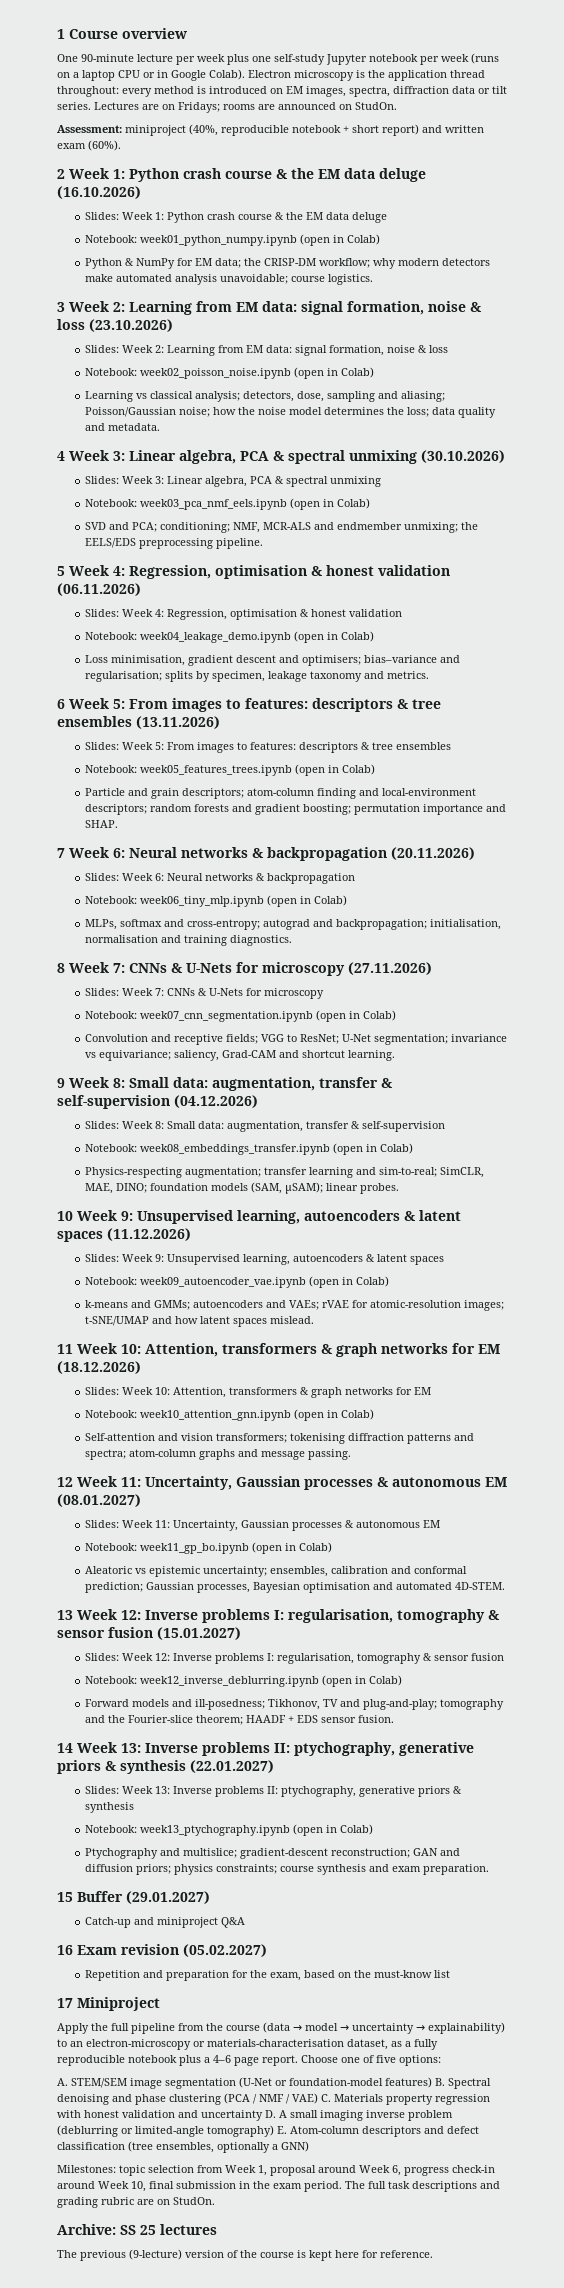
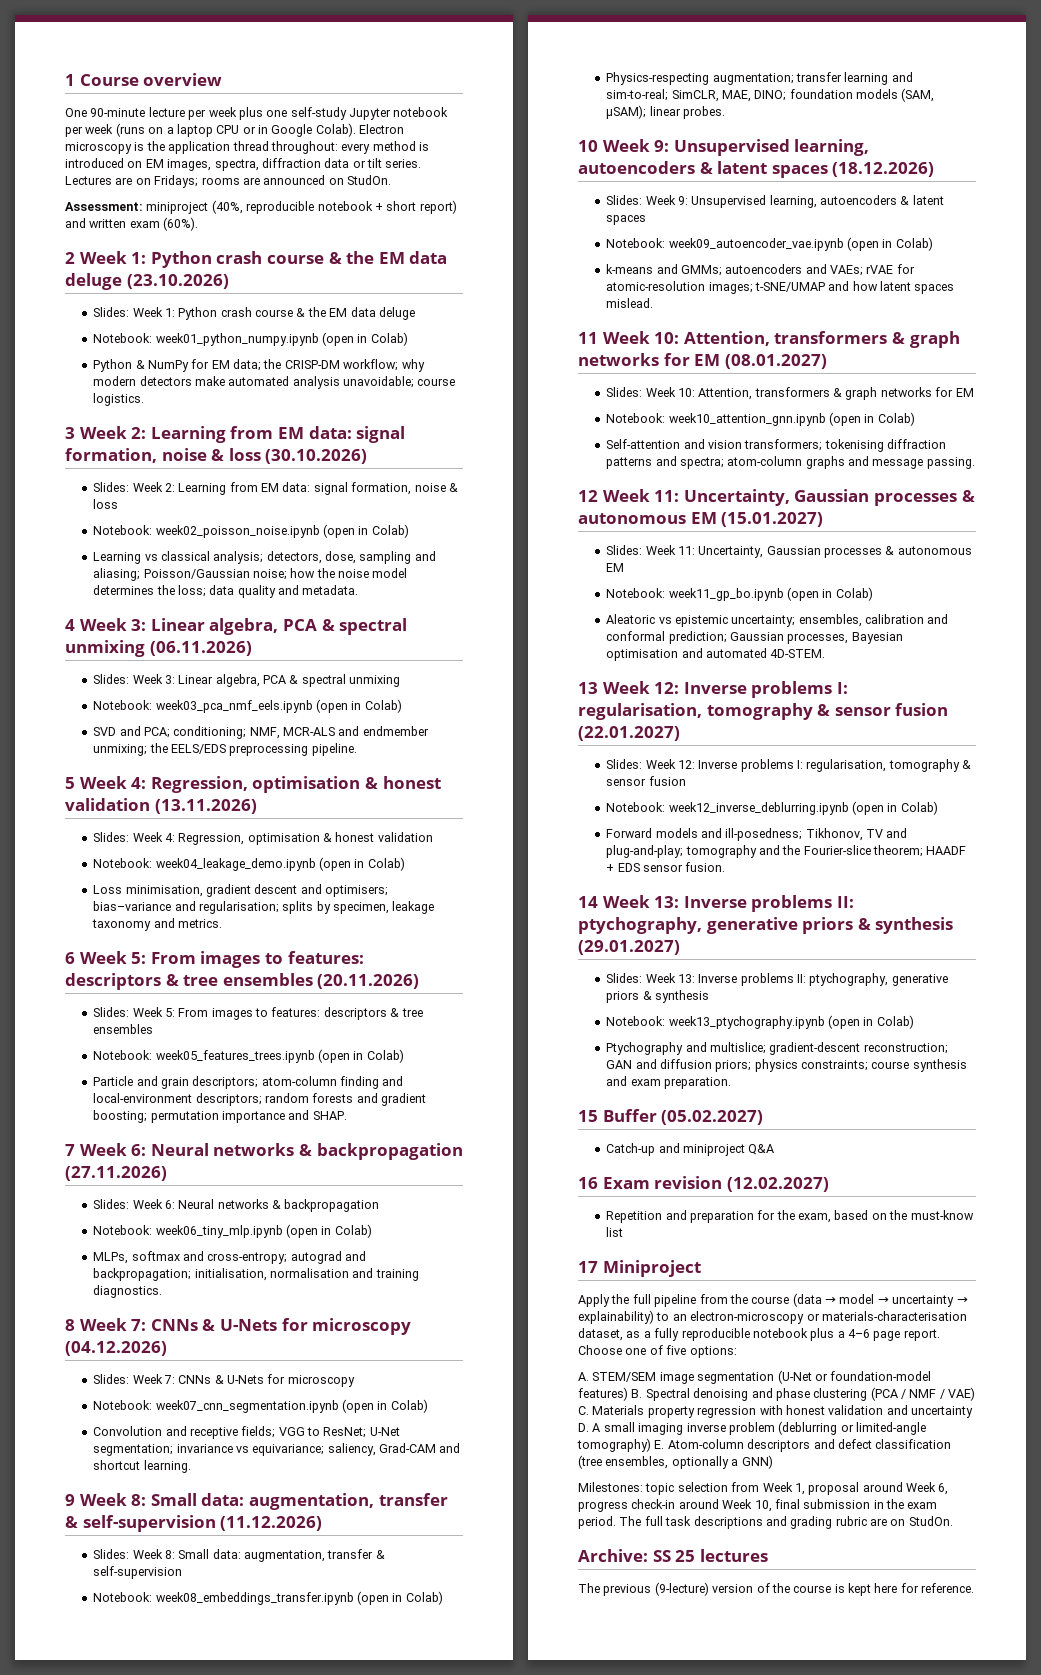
- 2 Week 1: Python crash course & the EM data deluge (16.10.2026)
+ 2 Week 1: Python crash course & the EM data deluge (23.10.2026)
- 3 Week 2: Learning from EM data: signal formation, noise & loss (23.10.2026)
+ 3 Week 2: Learning from EM data: signal formation, noise & loss (30.10.2026)
- 4 Week 3: Linear algebra, PCA & spectral unmixing (30.10.2026)
+ 4 Week 3: Linear algebra, PCA & spectral unmixing (06.11.2026)
- 5 Week 4: Regression, optimisation & honest validation (06.11.2026)
+ 5 Week 4: Regression, optimisation & honest validation (13.11.2026)
- 6 Week 5: From images to features: descriptors & tree ensembles (13.11.2026)
+ 6 Week 5: From images to features: descriptors & tree ensembles (20.11.2026)
- 7 Week 6: Neural networks & backpropagation (20.11.2026)
+ 7 Week 6: Neural networks & backpropagation (27.11.2026)
- 8 Week 7: CNNs & U-Nets for microscopy (27.11.2026)
+ 8 Week 7: CNNs & U-Nets for microscopy (04.12.2026)
- 9 Week 8: Small data: augmentation, transfer & self-supervision (04.12.2026)
+ 9 Week 8: Small data: augmentation, transfer & self-supervision (11.12.2026)
- 10 Week 9: Unsupervised learning, autoencoders & latent spaces (11.12.2026)
+ 10 Week 9: Unsupervised learning, autoencoders & latent spaces (18.12.2026)
- 11 Week 10: Attention, transformers & graph networks for EM (18.12.2026)
+ 11 Week 10: Attention, transformers & graph networks for EM (08.01.2027)
- 12 Week 11: Uncertainty, Gaussian processes & autonomous EM (08.01.2027)
+ 12 Week 11: Uncertainty, Gaussian processes & autonomous EM (15.01.2027)
- 13 Week 12: Inverse problems I: regularisation, tomography & sensor fusion (15.01.2027)
+ 13 Week 12: Inverse problems I: regularisation, tomography & sensor fusion (22.01.2027)
- 14 Week 13: Inverse problems II: ptychography, generative priors & synthesis (22.01.2027)
+ 14 Week 13: Inverse problems II: ptychography, generative priors & synthesis (29.01.2027)
- 15 Buffer (29.01.2027)
+ 15 Buffer (05.02.2027)
- 16 Exam revision (05.02.2027)
+ 16 Exam revision (12.02.2027)

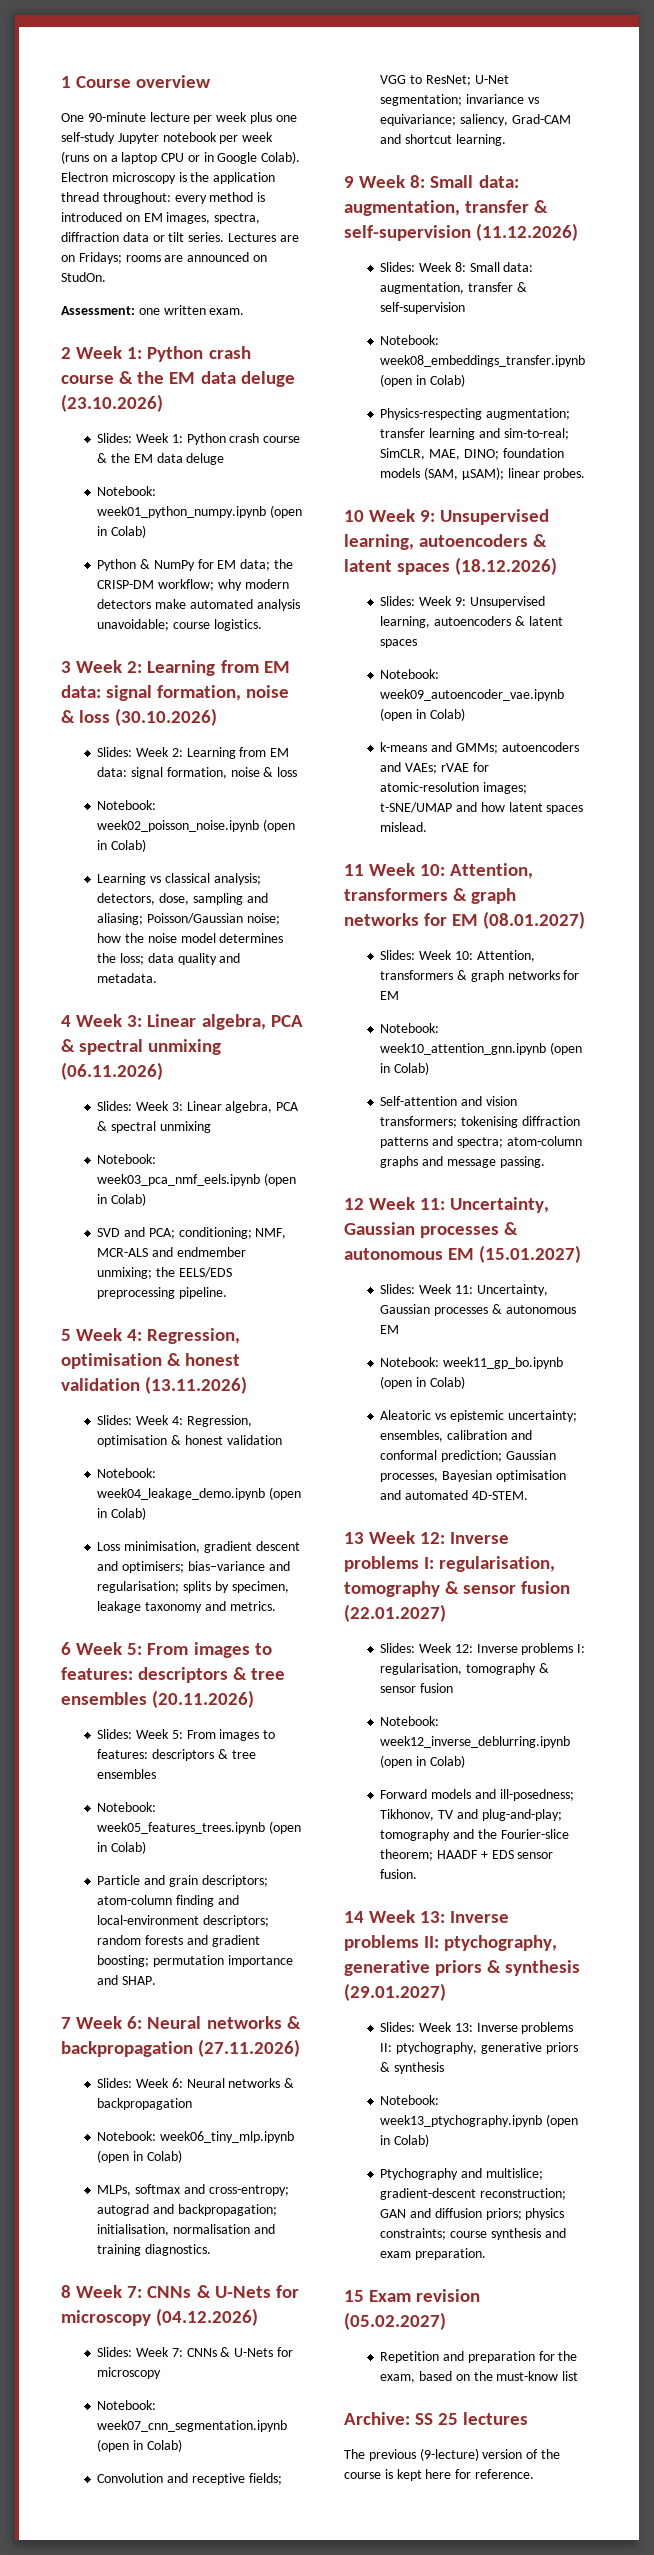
- Assessment: miniproject (40%, reproducible notebook + short report) and written exam (60%).
+ Assessment: one written exam.
- 15 Buffer (05.02.2027)
- Catch-up and miniproject Q&A
- 16 Exam revision (12.02.2027)
+ 15 Exam revision (05.02.2027)
- 17 Miniproject
- Apply the full pipeline from the course (data → model → uncertainty → explainability) to an electron-microscopy or materials-characterisation dataset, as a fully reproducible notebook plus a 4–6 page report. Choose one of five options:
- A. STEM/SEM image segmentation (U-Net or foundation-model features) B. Spectral denoising and phase clustering (PCA / NMF / VAE) C. Materials property regression with honest validation and uncertainty D. A small imaging inverse problem (deblurring or limited-angle tomography) E. Atom-column descriptors and defect classification (tree ensembles, optionally a GNN)
- Milestones: topic selection from Week 1, proposal around Week 6, progress check-in around Week 10, final submission in the exam period. The full task descriptions and grading rubric are on StudOn.

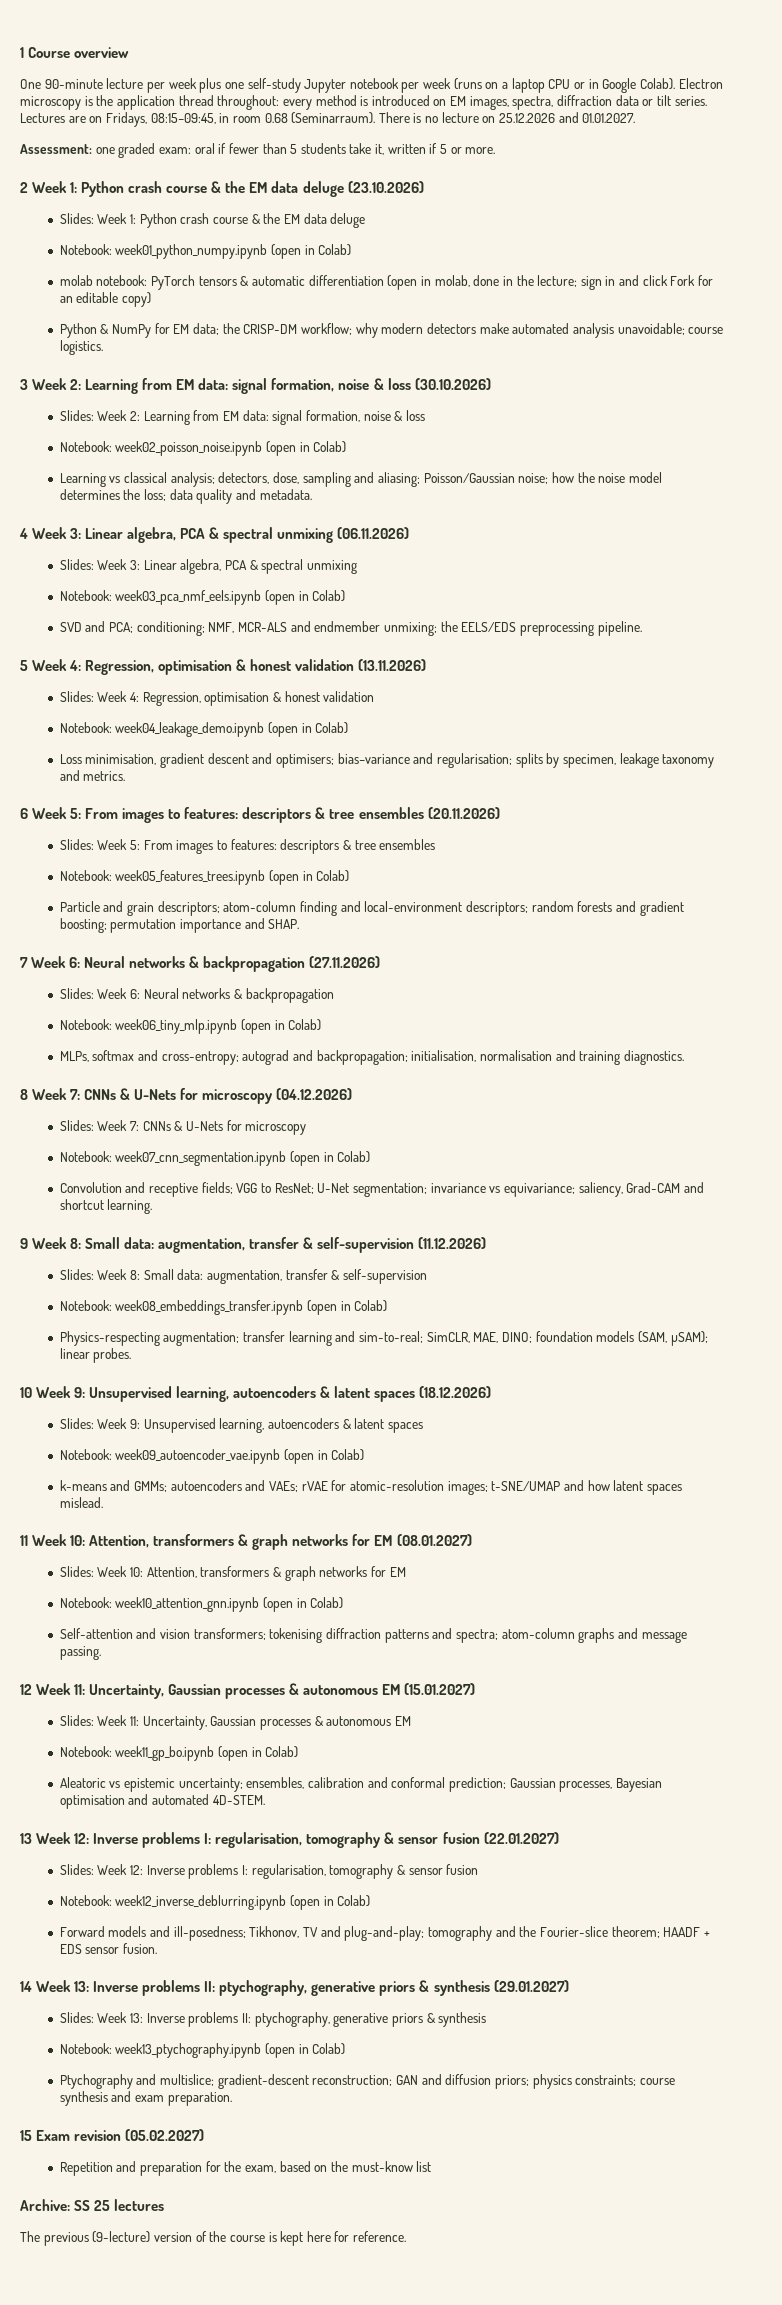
- Lectures are on Fridays; rooms are announced on StudOn.
- Assessment: one written exam.
+ Lectures are on Fridays, 08:15–09:45, in room 0.68 (Seminarraum). There is no lecture on 25.12.2026 and 01.01.2027.
+ Assessment: one graded exam: oral if fewer than 5 students take it, written if 5 or more.
+ molab notebook: PyTorch tensors & automatic differentiation (open in molab, done in the lecture; sign in and click Fork for an editable copy)

